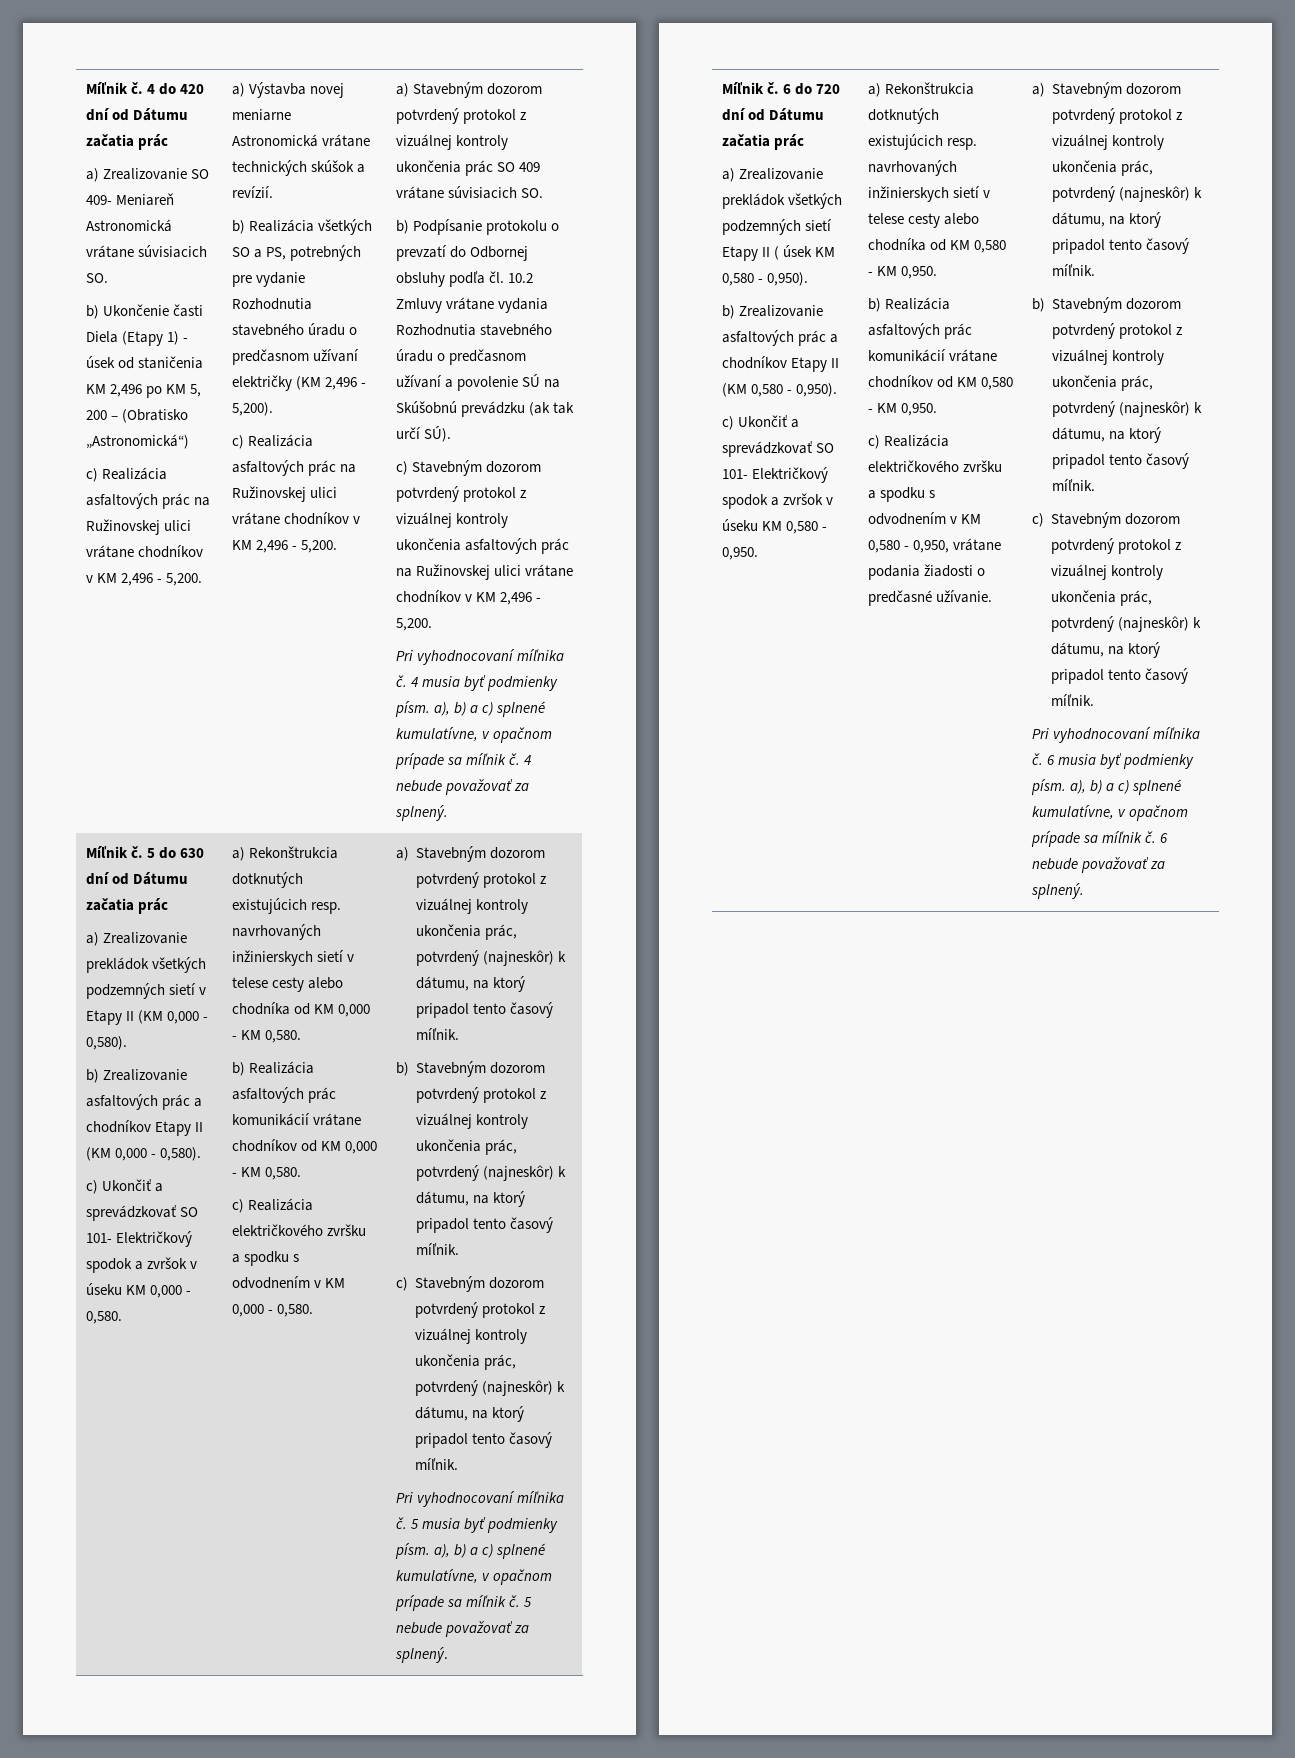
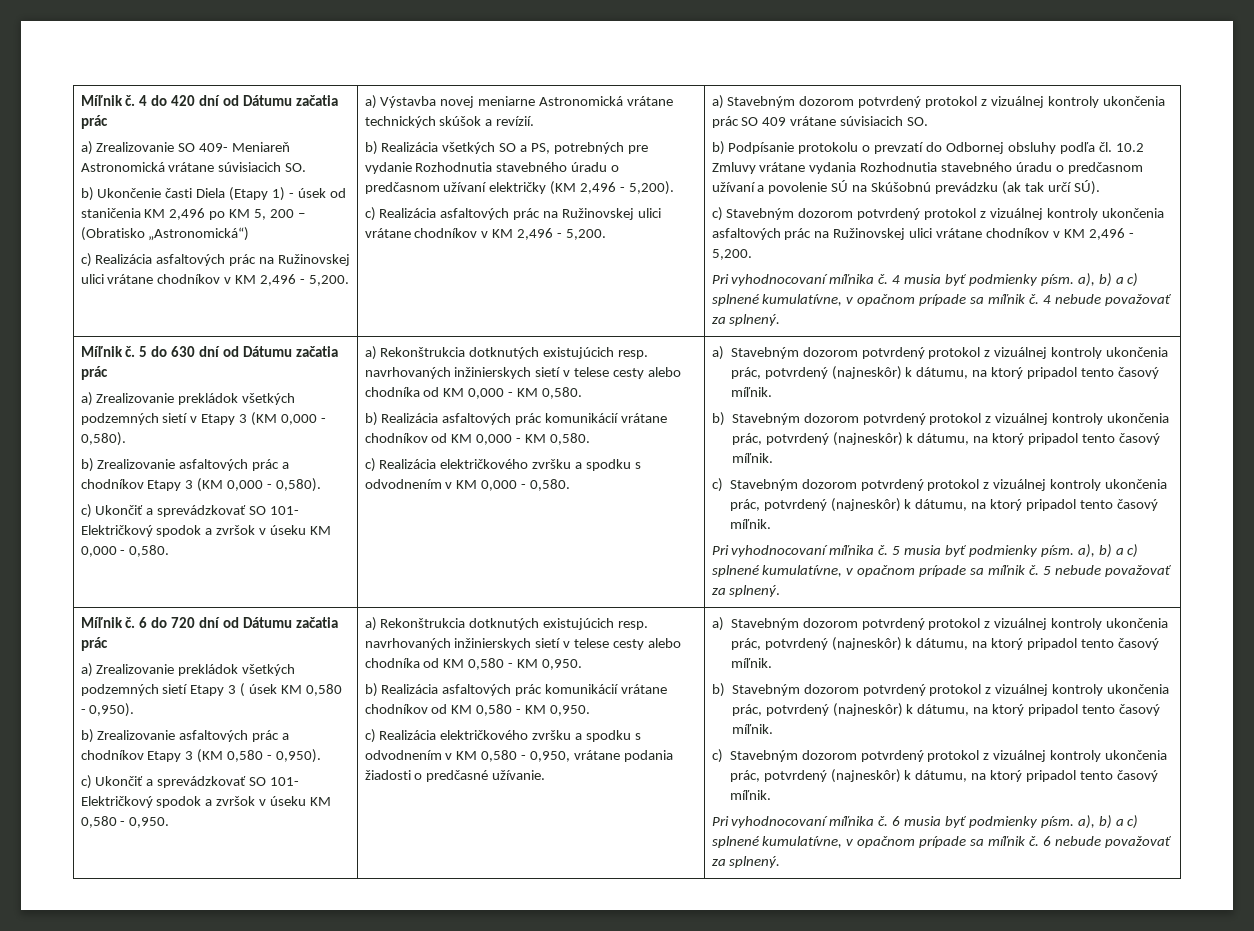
- a) Zrealizovanie prekládok všetkých podzemných sietí v Etapy II (KM 0,000 - 0,580).
+ a) Zrealizovanie prekládok všetkých podzemných sietí v Etapy 3 (KM 0,000 - 0,580).
- b) Zrealizovanie asfaltových prác a chodníkov Etapy II (KM 0,000 - 0,580).
+ b) Zrealizovanie asfaltových prác a chodníkov Etapy 3 (KM 0,000 - 0,580).
- a) Zrealizovanie prekládok všetkých podzemných sietí Etapy II ( úsek KM 0,580 - 0,950).
+ a) Zrealizovanie prekládok všetkých podzemných sietí Etapy 3 ( úsek KM 0,580 - 0,950).
- b) Zrealizovanie asfaltových prác a chodníkov Etapy II (KM 0,580 - 0,950).
+ b) Zrealizovanie asfaltových prác a chodníkov Etapy 3 (KM 0,580 - 0,950).

